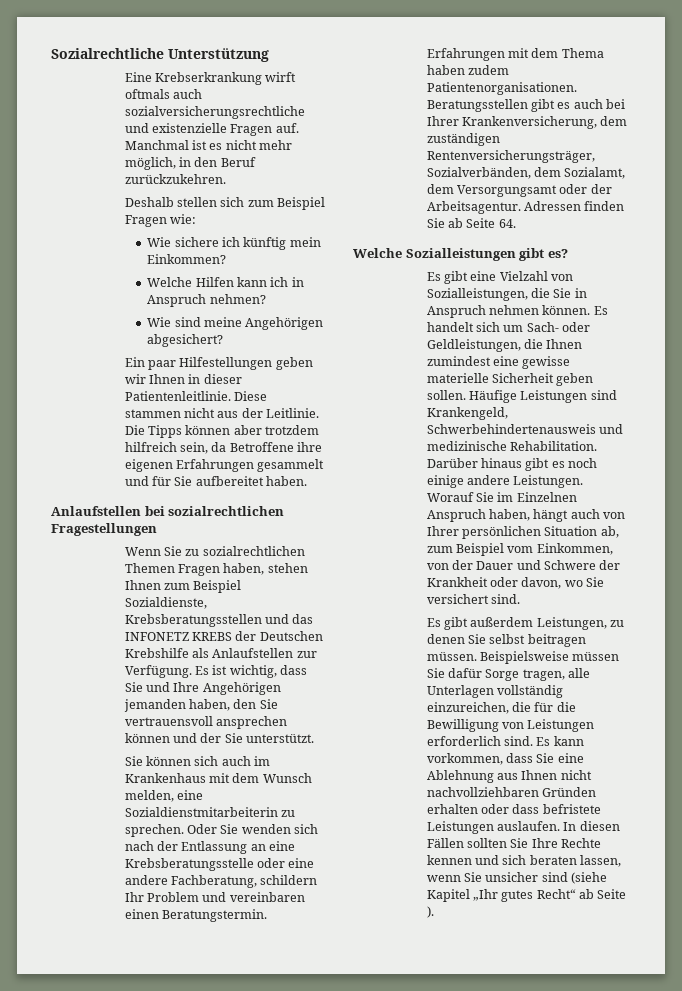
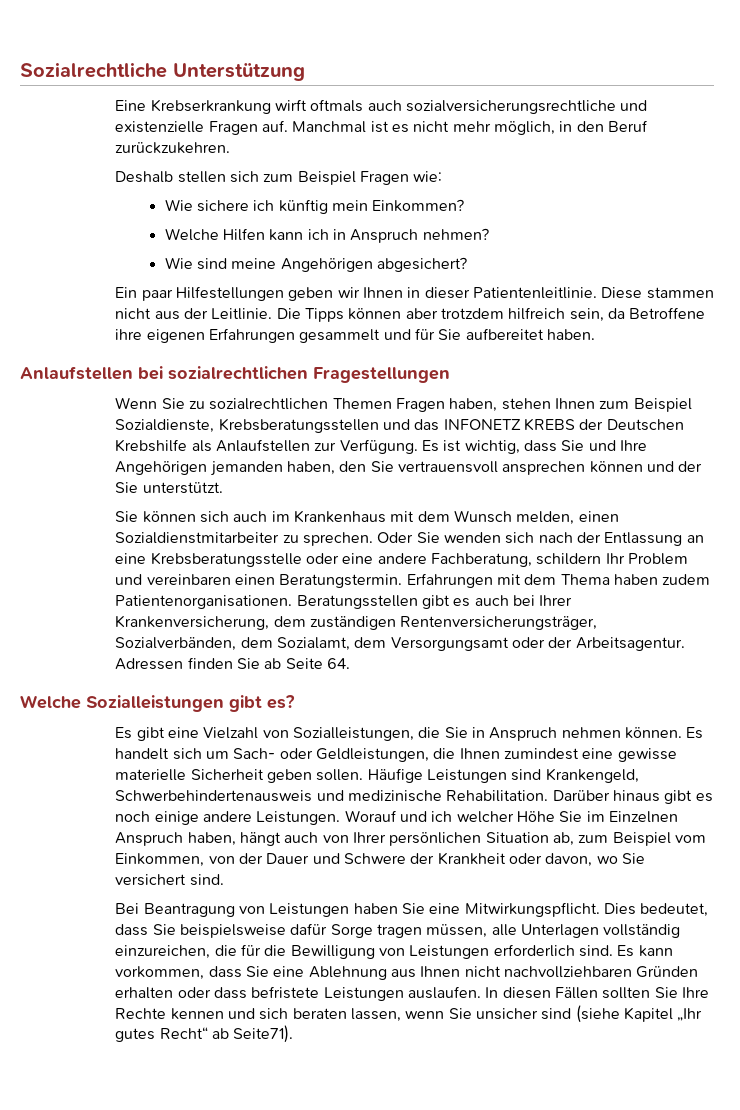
- Sie können sich auch im Krankenhaus mit dem Wunsch melden, eine Sozialdienstmitarbeiterin zu sprechen.
+ Sie können sich auch im Krankenhaus mit dem Wunsch melden, einen Sozialdienstmitarbeiter zu sprechen.
- Worauf Sie im Einzelnen Anspruch haben, hängt auch von Ihrer persönlichen Situation ab, zum Beispiel vom Einkommen, von der Dauer und Schwere der Krankheit oder davon, wo Sie versichert sind.
+ Worauf und ich welcher Höhe Sie im Einzelnen Anspruch haben, hängt auch von Ihrer persönlichen Situation ab, zum Beispiel vom Einkommen, von der Dauer und Schwere der Krankheit oder davon, wo Sie versichert sind.
- Es gibt außerdem Leistungen, zu denen Sie selbst beitragen müssen. Beispielsweise müssen Sie dafür Sorge tragen, alle Unterlagen vollständig einzureichen, die für die Bewilligung von Leistungen erforderlich sind.
+ Bei Beantragung von Leistungen haben Sie eine Mitwirkungspflicht. Dies bedeutet, dass Sie beispielsweise dafür Sorge tragen müssen, alle Unterlagen vollständig einzureichen, die für die Bewilligung von Leistungen erforderlich sind.
- In diesen Fällen sollten Sie Ihre Rechte kennen und sich beraten lassen, wenn Sie unsicher sind (siehe Kapitel „Ihr gutes Recht“ ab Seite ).
+ In diesen Fällen sollten Sie Ihre Rechte kennen und sich beraten lassen, wenn Sie unsicher sind (siehe Kapitel „Ihr gutes Recht“ ab Seite71).

